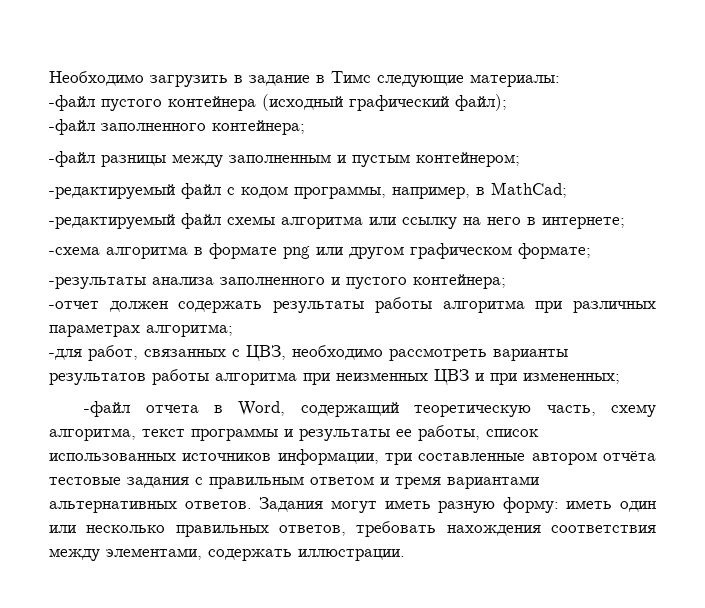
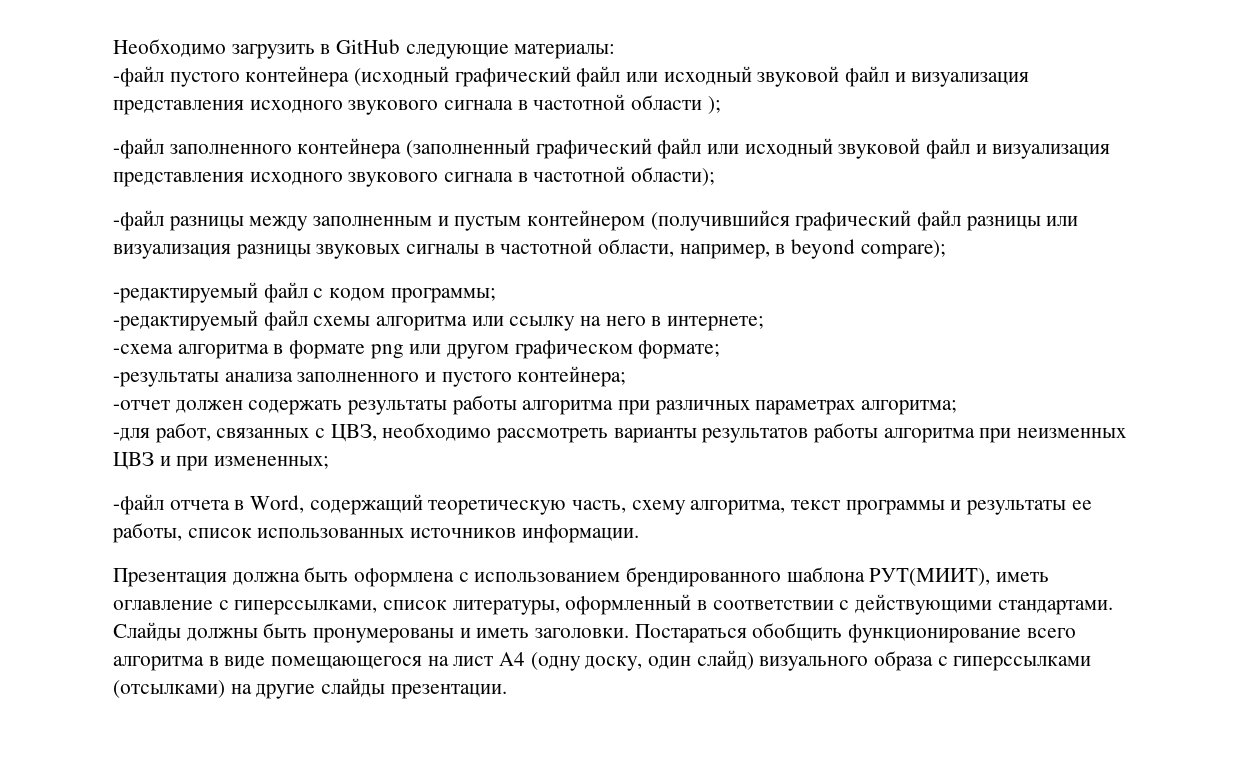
- Необходимо загрузить в задание в Тимс следующие материалы:
+ Необходимо загрузить в GitHub следующие материалы:
- -файл пустого контейнера (исходный графический файл);
- -файл заполненного контейнера;
+ -файл пустого контейнера (исходный графический файл или исходный звуковой файл и визуализация представления исходного звукового сигнала в частотной области );
+ -файл заполненного контейнера (заполненный графический файл или исходный звуковой файл и визуализация представления исходного звукового сигнала в частотной области);
- -файл разницы между заполненным и пустым контейнером;
+ -файл разницы между заполненным и пустым контейнером (получившийся графический файл разницы или визуализация разницы звуковых сигналы в частотной области, например, в beyond compare);
- -редактируемый файл с кодом программы, например, в MathCad;
+ -редактируемый файл с кодом программы;
- -файл отчета в Word, содержащий теоретическую часть, схему алгоритма, текст программы и результаты ее работы, список использованных источников информации, три составленные автором отчёта тестовые задания с правильным ответом и тремя вариантами альтернативных ответов. Задания могут иметь разную форму: иметь один или несколько правильных ответов, требовать нахождения соответствия между элементами, содержать иллюстрации.
+ -файл отчета в Word, содержащий теоретическую часть, схему алгоритма, текст программы и результаты ее работы, список использованных источников информации.
+ Презентация должна быть оформлена с использованием брендированного шаблона РУТ(МИИТ), иметь оглавление с гиперссылками, список литературы, оформленный в соответствии с действующими стандартами. Слайды должны быть пронумерованы и иметь заголовки. Постараться обобщить функционирование всего алгоритма в виде помещающегося на лист А4 (одну доску, один слайд) визуального образа с гиперссылками (отсылками) на другие слайды презентации.

